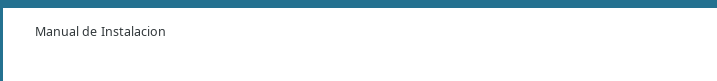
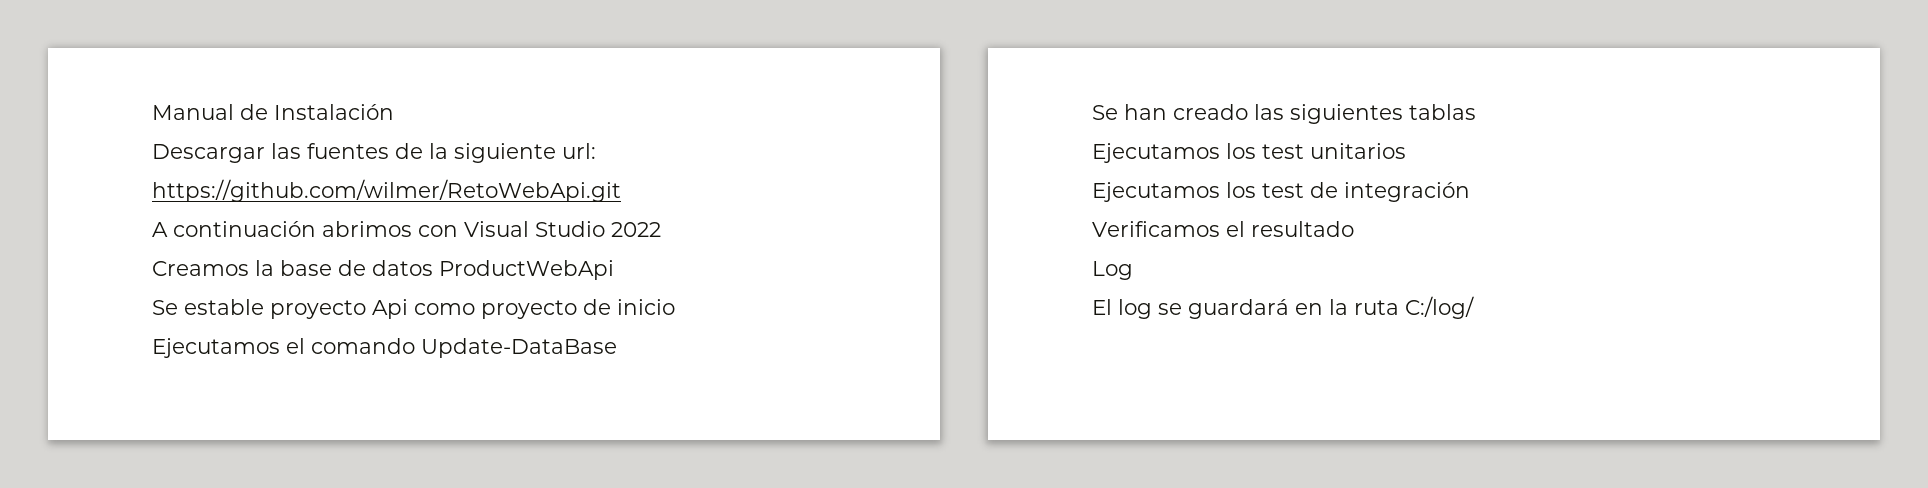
- Manual de Instalacion
+ Manual de Instalación
+ Descargar las fuentes de la siguiente url:
+ https://github.com/wilmer/RetoWebApi.git
+ A continuación abrimos con Visual Studio 2022
+ Creamos la base de datos ProductWebApi
+ Se estable proyecto Api como proyecto de inicio
+ Ejecutamos el comando Update-DataBase
+ Se han creado las siguientes tablas
+ Ejecutamos los test unitarios
+ Ejecutamos los test de integración
+ Verificamos el resultado
+ Log
+ El log se guardará en la ruta C:/log/

